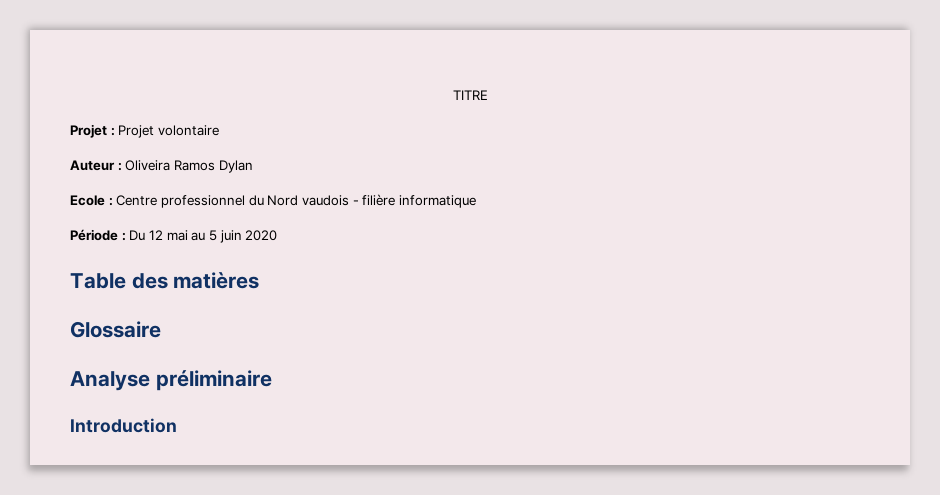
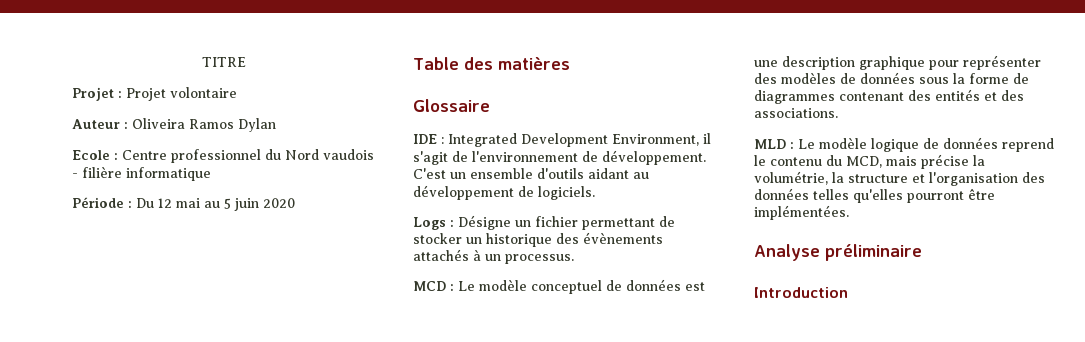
+ IDE : Integrated Development Environment, il s'agit de l'environnement de développement. C'est un ensemble d'outils aidant au développement de logiciels.
+ Logs : Désigne un fichier permettant de stocker un historique des évènements attachés à un processus.
+ MCD : Le modèle conceptuel de données est une description graphique pour représenter des modèles de données sous la forme de diagrammes contenant des entités et des associations.
+ MLD : Le modèle logique de données reprend le contenu du MCD, mais précise la volumétrie, la structure et l'organisation des données telles qu'elles pourront être implémentées.

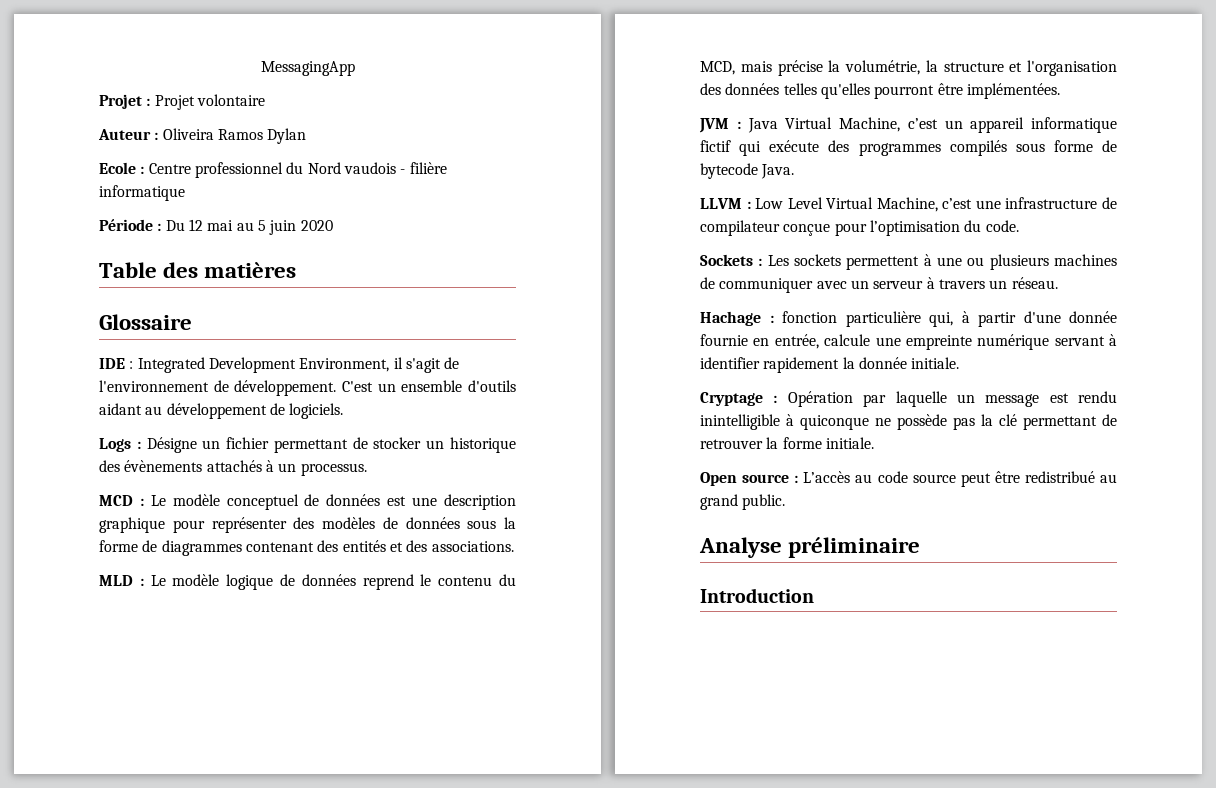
- TITRE
+ MessagingApp
+ JVM : Java Virtual Machine, c’est un appareil informatique fictif qui exécute des programmes compilés sous forme de bytecode Java.
+ LLVM : Low Level Virtual Machine, c’est une infrastructure de compilateur conçue pour l’optimisation du code.
+ Sockets : Les sockets permettent à une ou plusieurs machines de communiquer avec un serveur à travers un réseau.
+ Hachage : fonction particulière qui, à partir d'une donnée fournie en entrée, calcule une empreinte numérique servant à identifier rapidement la donnée initiale.
+ Cryptage : Opération par laquelle un message est rendu inintelligible à quiconque ne possède pas la clé permettant de retrouver la forme initiale.
+ Open source : L’accès au code source peut être redistribué au grand public.

